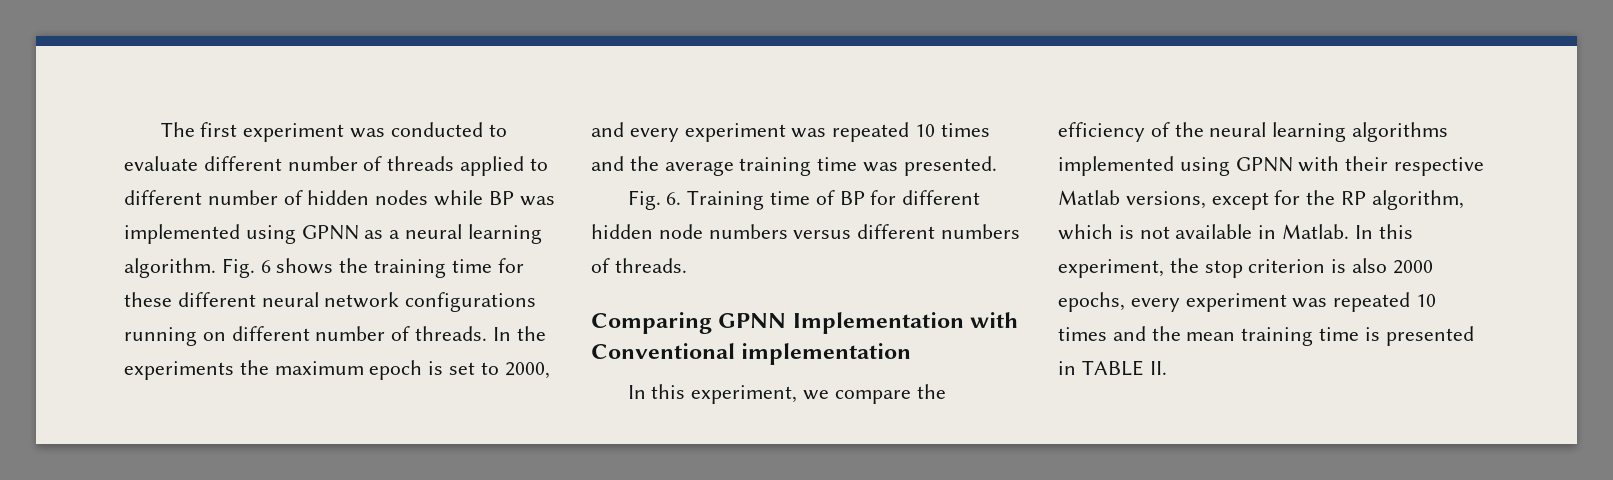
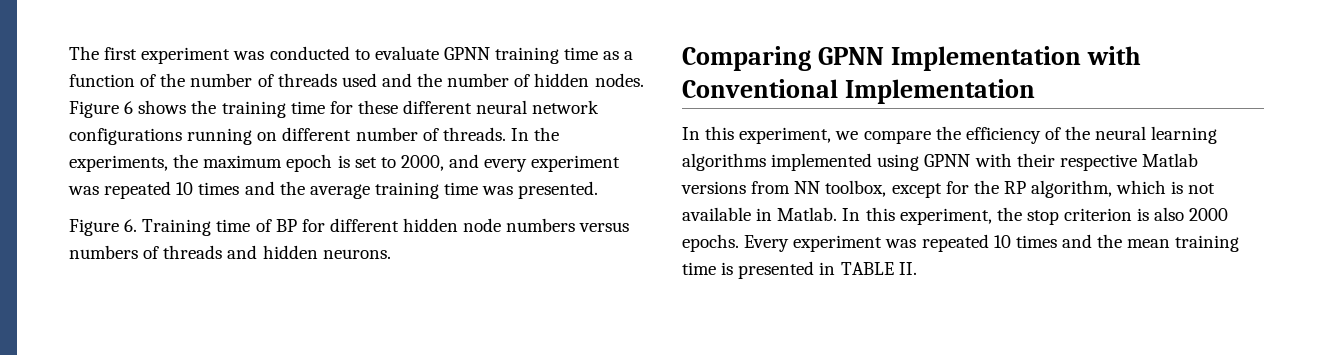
- The first experiment was conducted to evaluate different number of threads applied to different number of hidden nodes while BP was implemented using GPNN as a neural learning algorithm. Fig. 6 shows the training time for these different neural network configurations running on different number of threads.
+ The first experiment was conducted to evaluate GPNN training time as a function of the number of threads used and the number of hidden nodes. Figure 6 shows the training time for these different neural network configurations running on different number of threads.
- In the experiments the maximum epoch is set to 2000, and every experiment was repeated 10 times and the average training time was presented.
+ In the experiments, the maximum epoch is set to 2000, and every experiment was repeated 10 times and the average training time was presented.
- Fig. 6. Training time of BP for different hidden node numbers versus different numbers of threads.
+ Figure 6. Training time of BP for different hidden node numbers versus numbers of threads and hidden neurons.
- Comparing GPNN Implementation with Conventional implementation
+ Comparing GPNN Implementation with Conventional Implementation
- In this experiment, we compare the efficiency of the neural learning algorithms implemented using GPNN with their respective Matlab versions, except for the RP algorithm, which is not available in Matlab.
+ In this experiment, we compare the efficiency of the neural learning algorithms implemented using GPNN with their respective Matlab versions from NN toolbox, except for the RP algorithm, which is not available in Matlab.
- In this experiment, the stop criterion is also 2000 epochs, every experiment was repeated 10 times and the mean training time is presented in TABLE II.
+ In this experiment, the stop criterion is also 2000 epochs. Every experiment was repeated 10 times and the mean training time is presented in TABLE II.

